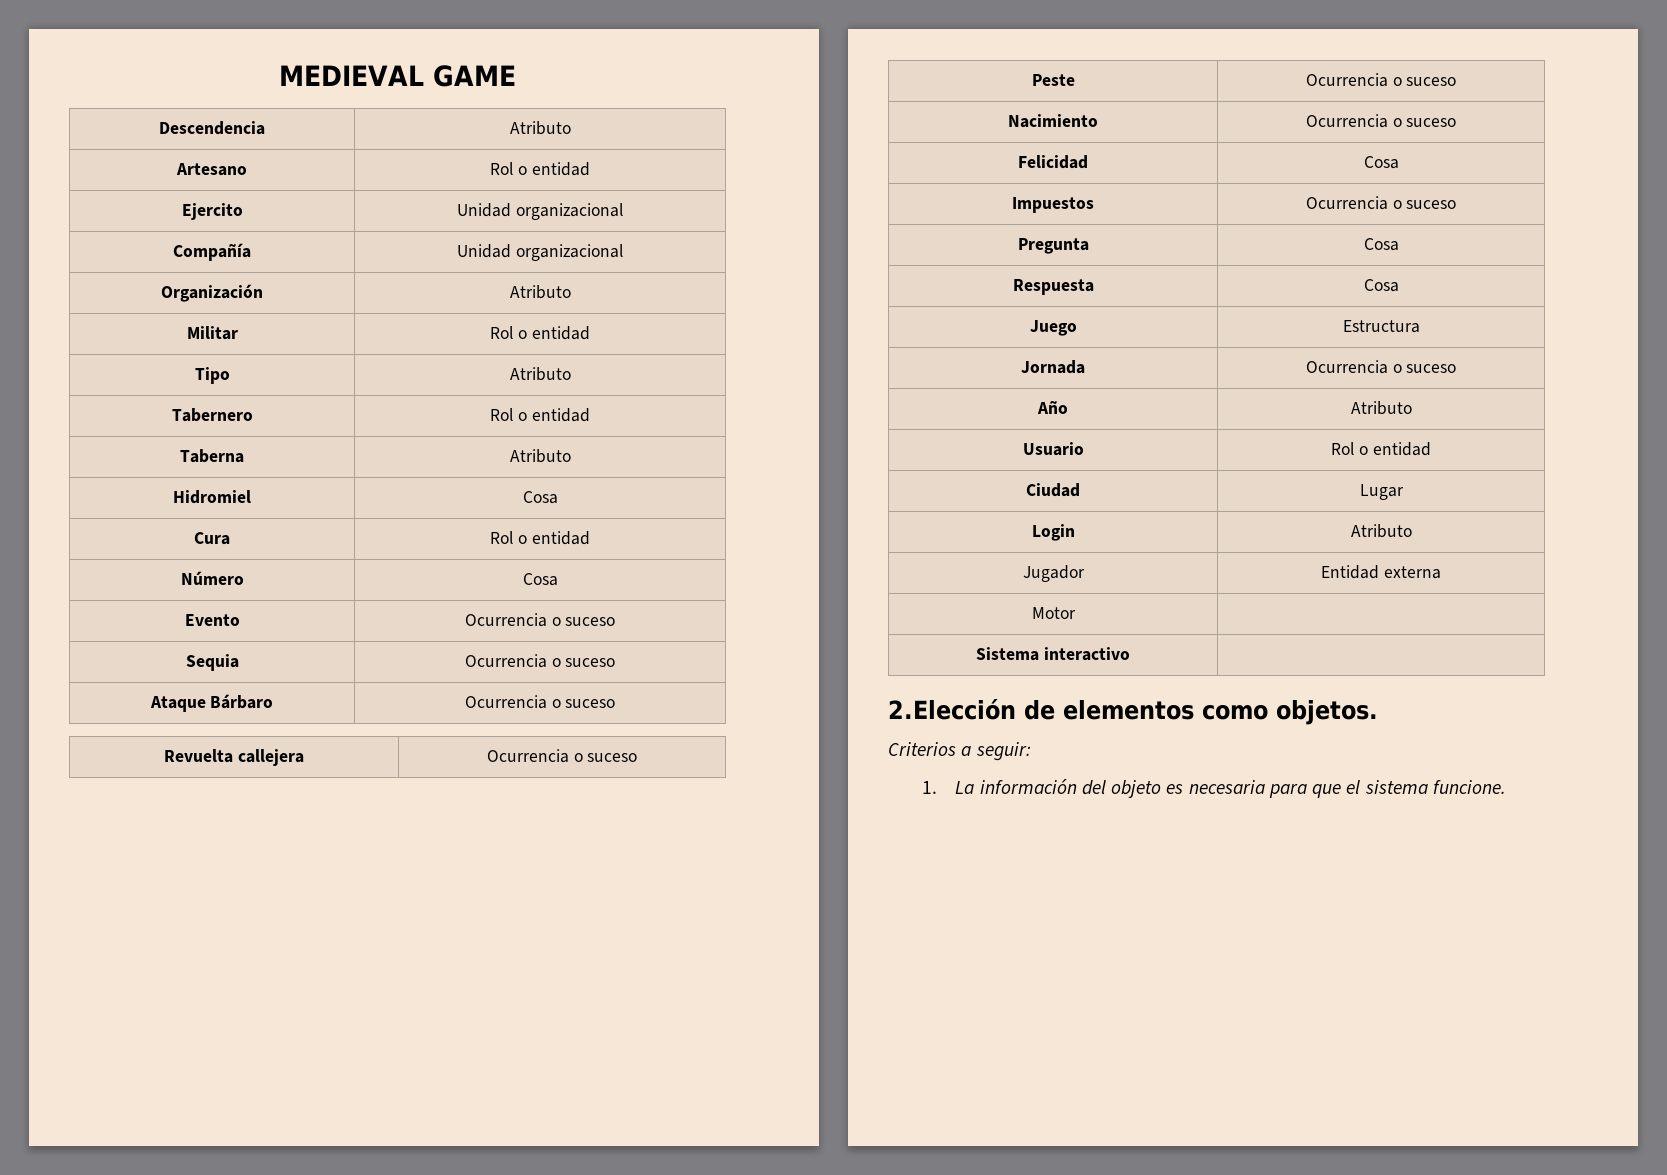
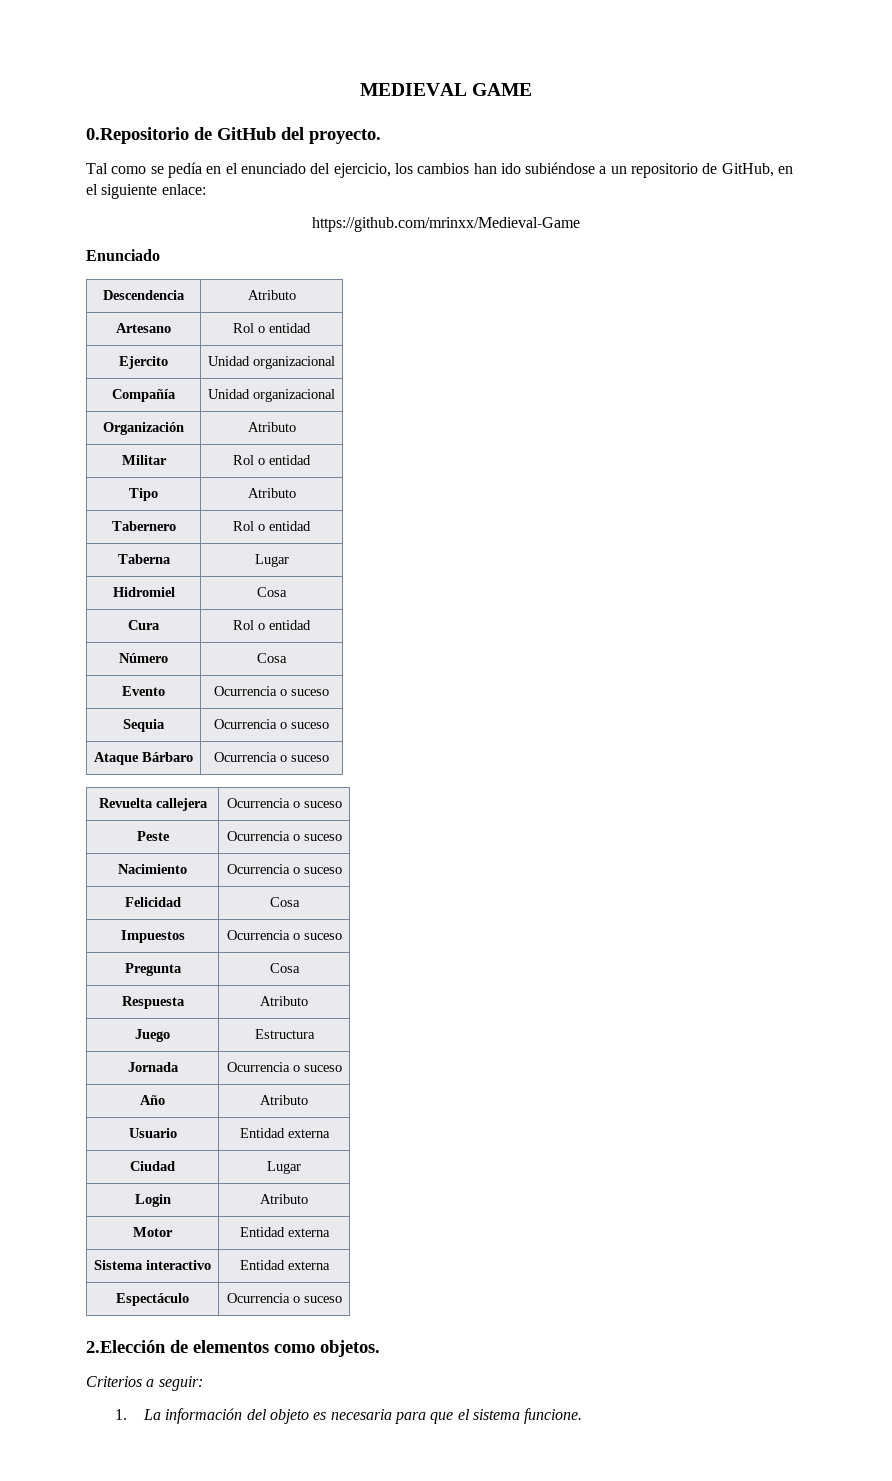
+ 0.Repositorio de GitHub del proyecto.
+ Tal como se pedía en el enunciado del ejercicio, los cambios han ido subiéndose a un repositorio de GitHub, en el siguiente enlace:
+ https://github.com/mrinxx/Medieval-Game
+ Enunciado
- Taberna | Atributo
+ Taberna | Lugar
- Respuesta | Cosa
+ Respuesta | Atributo
- Usuario | Rol o entidad
+ Usuario | Entidad externa
- Jugador | Entidad externa
- Motor |
+ Motor | Entidad externa
- Sistema interactivo |
+ Sistema interactivo | Entidad externa
+ Espectáculo | Ocurrencia o suceso

